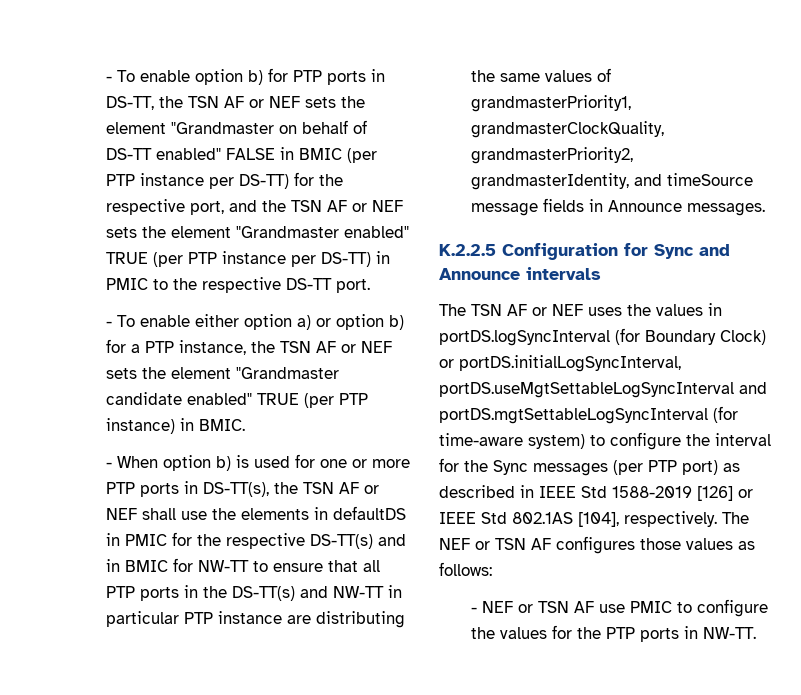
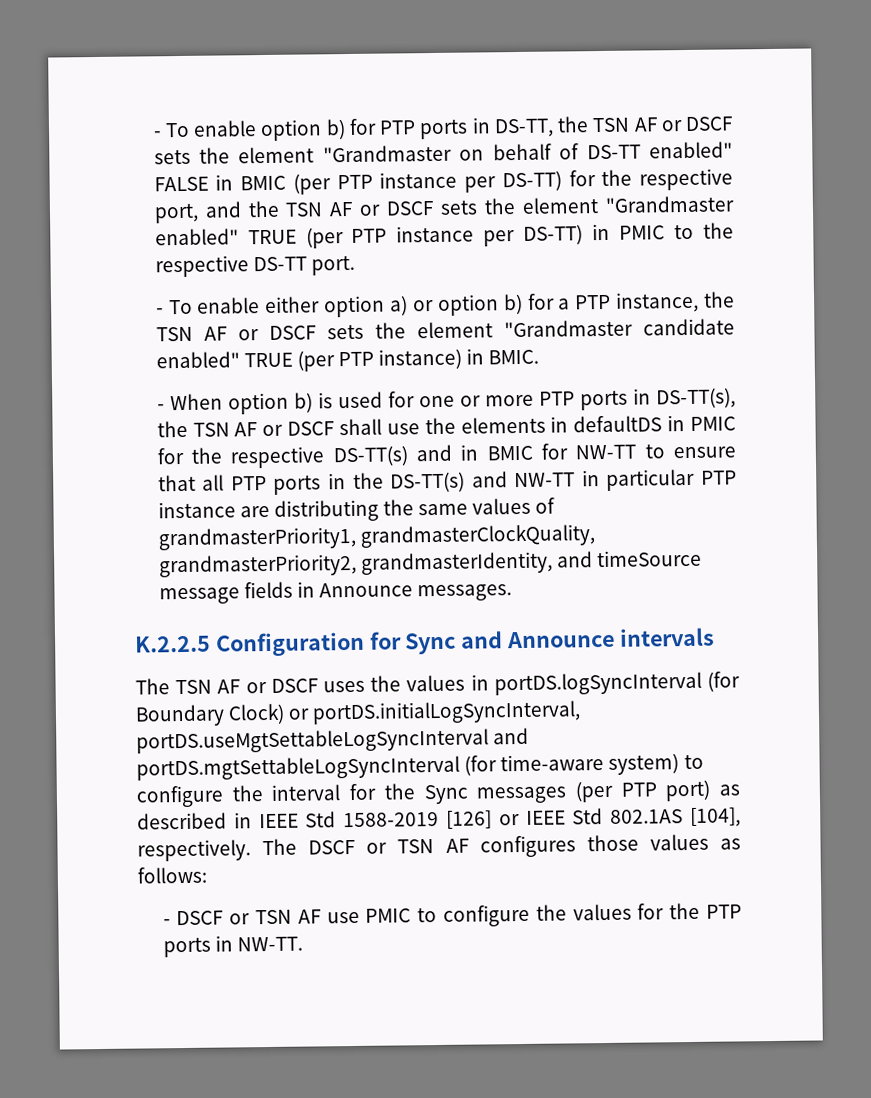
- - To enable option b) for PTP ports in DS-TT, the TSN AF or NEF sets the element "Grandmaster on behalf of DS-TT enabled" FALSE in BMIC (per PTP instance per DS-TT) for the respective port, and the TSN AF or NEF sets the element "Grandmaster enabled" TRUE (per PTP instance per DS-TT) in PMIC to the respective DS-TT port.
+ - To enable option b) for PTP ports in DS-TT, the TSN AF or DSCF sets the element "Grandmaster on behalf of DS-TT enabled" FALSE in BMIC (per PTP instance per DS-TT) for the respective port, and the TSN AF or DSCF sets the element "Grandmaster enabled" TRUE (per PTP instance per DS-TT) in PMIC to the respective DS-TT port.
- - To enable either option a) or option b) for a PTP instance, the TSN AF or NEF sets the element "Grandmaster candidate enabled" TRUE (per PTP instance) in BMIC.
+ - To enable either option a) or option b) for a PTP instance, the TSN AF or DSCF sets the element "Grandmaster candidate enabled" TRUE (per PTP instance) in BMIC.
- - When option b) is used for one or more PTP ports in DS-TT(s), the TSN AF or NEF shall use the elements in defaultDS in PMIC for the respective DS-TT(s) and in BMIC for NW-TT to ensure that all PTP ports in the DS-TT(s) and NW-TT in particular PTP instance are distributing the same values of grandmasterPriority1, grandmasterClockQuality, grandmasterPriority2, grandmasterIdentity, and timeSource message fields in Announce messages.
+ - When option b) is used for one or more PTP ports in DS-TT(s), the TSN AF or DSCF shall use the elements in defaultDS in PMIC for the respective DS-TT(s) and in BMIC for NW-TT to ensure that all PTP ports in the DS-TT(s) and NW-TT in particular PTP instance are distributing the same values of grandmasterPriority1, grandmasterClockQuality, grandmasterPriority2, grandmasterIdentity, and timeSource message fields in Announce messages.
- The TSN AF or NEF uses the values in portDS.logSyncInterval (for Boundary Clock) or portDS.initialLogSyncInterval, portDS.useMgtSettableLogSyncInterval and portDS.mgtSettableLogSyncInterval (for time-aware system) to configure the interval for the Sync messages (per PTP port) as described in IEEE Std 1588-2019 [126] or IEEE Std 802.1AS [104], respectively.
+ The TSN AF or DSCF uses the values in portDS.logSyncInterval (for Boundary Clock) or portDS.initialLogSyncInterval, portDS.useMgtSettableLogSyncInterval and portDS.mgtSettableLogSyncInterval (for time-aware system) to configure the interval for the Sync messages (per PTP port) as described in IEEE Std 1588-2019 [126] or IEEE Std 802.1AS [104], respectively.
- The NEF or TSN AF configures those values as follows:
+ The DSCF or TSN AF configures those values as follows:
- - NEF or TSN AF use PMIC to configure the values for the PTP ports in NW-TT.
+ - DSCF or TSN AF use PMIC to configure the values for the PTP ports in NW-TT.

